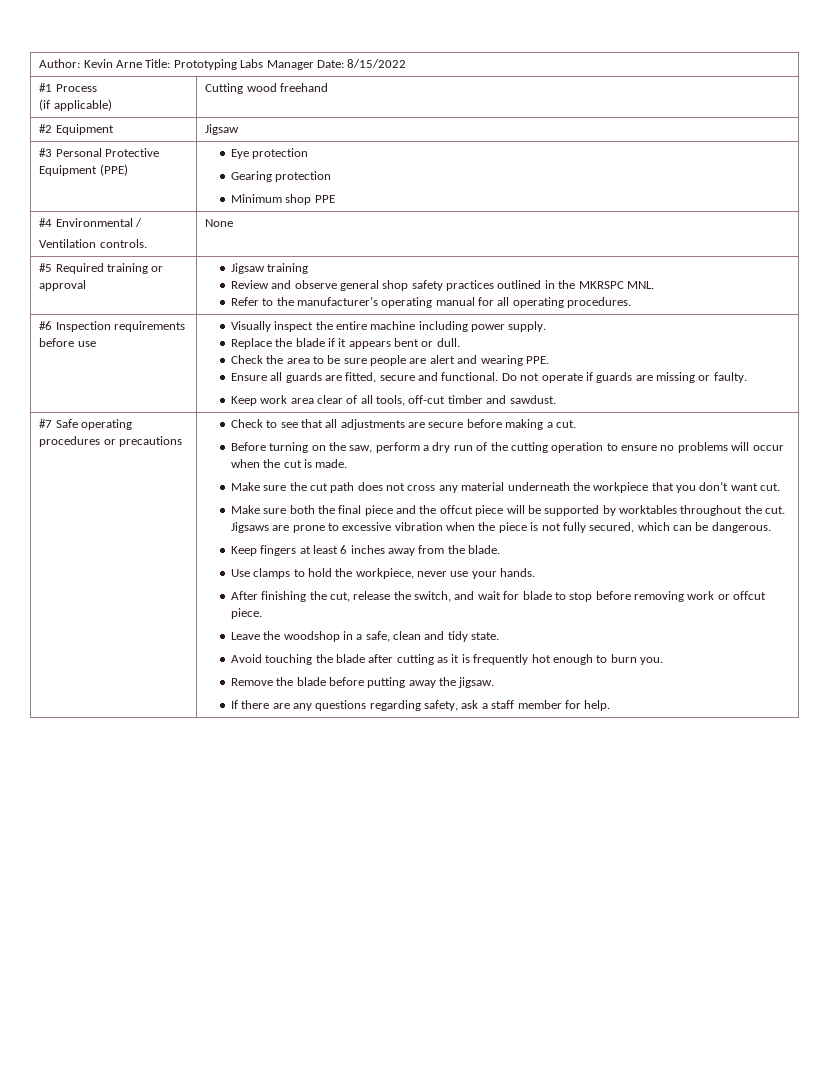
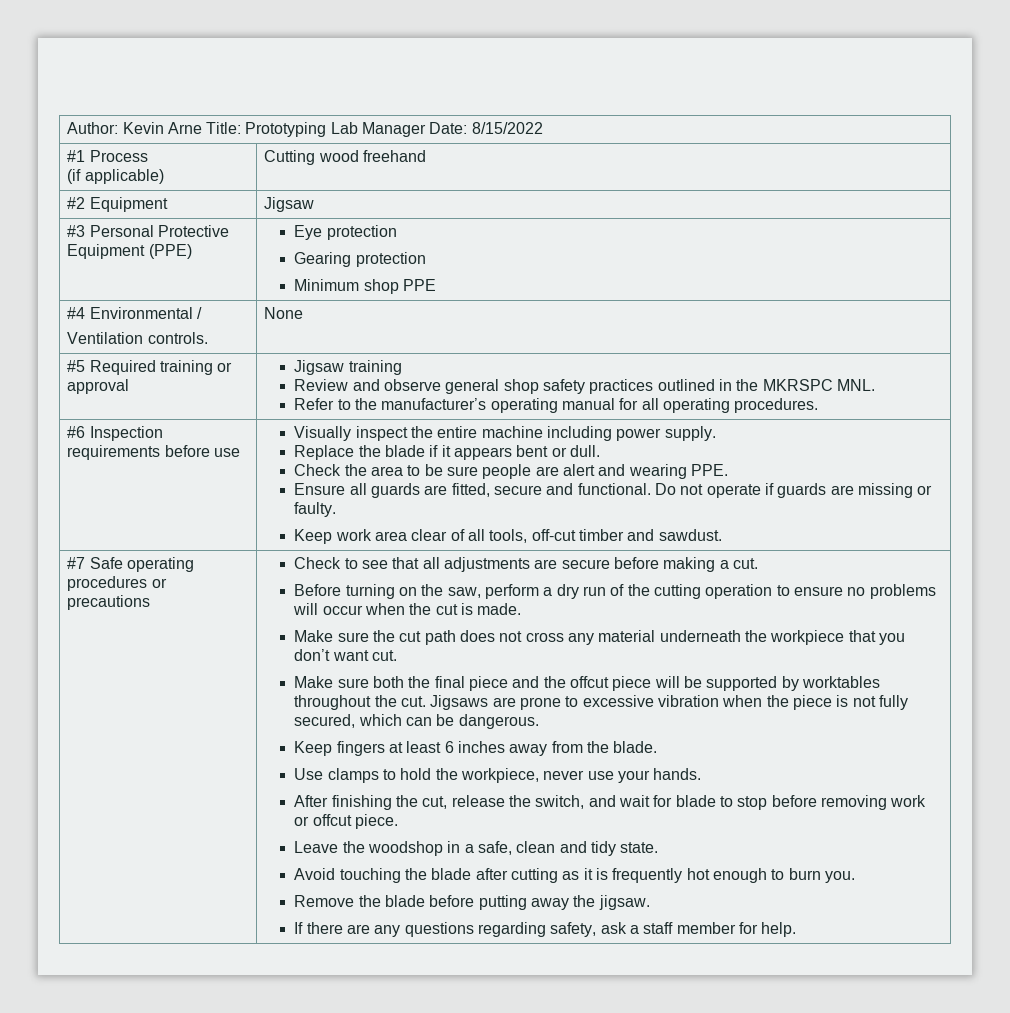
- Author: Kevin Arne Title: Prototyping Labs Manager Date: 8/15/2022
+ Author: Kevin Arne Title: Prototyping Lab Manager Date: 8/15/2022

